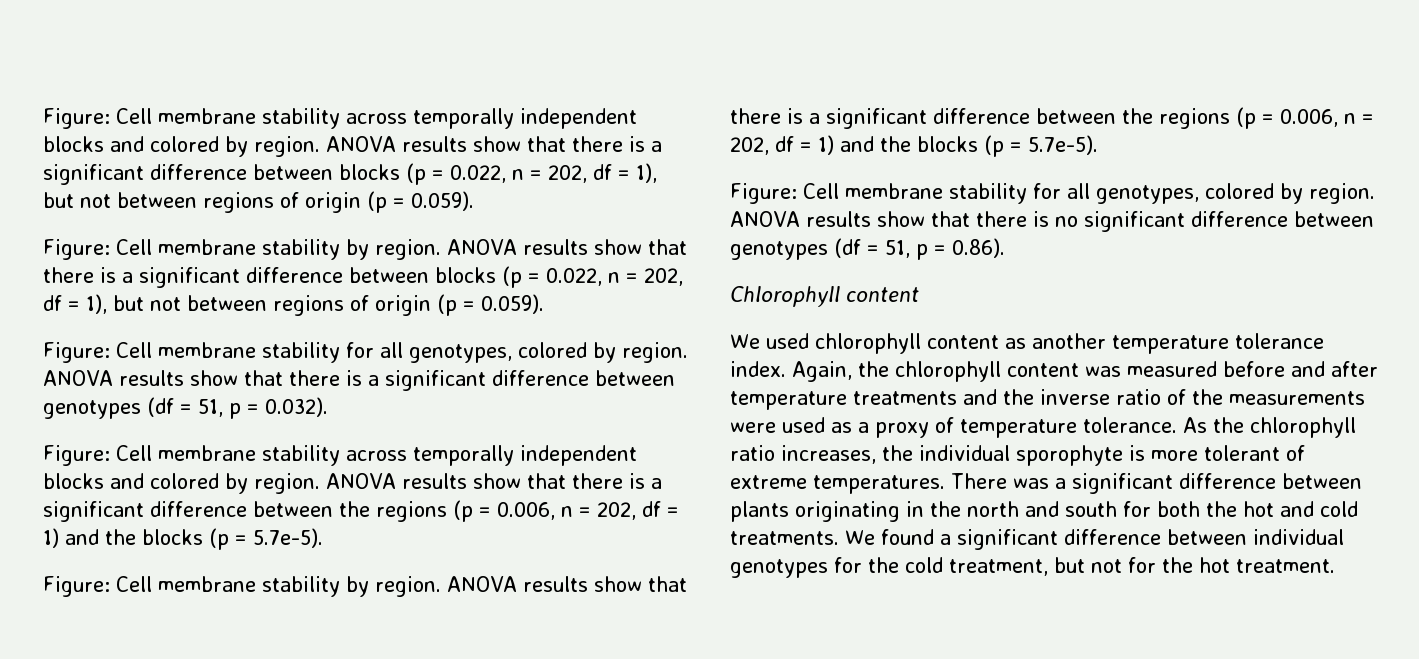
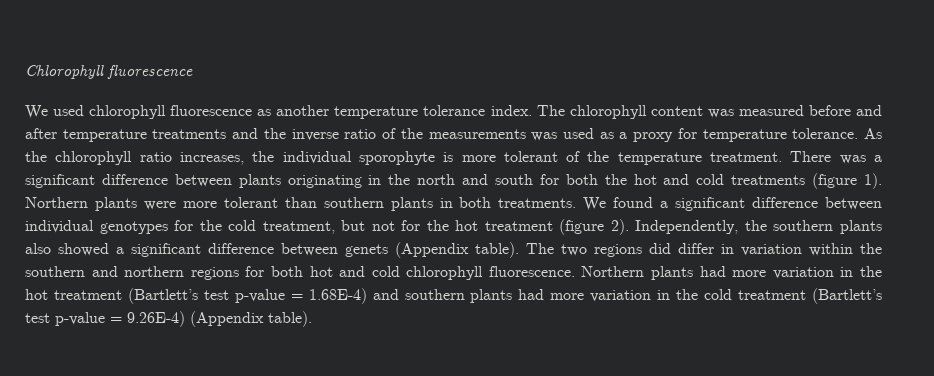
- Figure: Cell membrane stability across temporally independent blocks and colored by region. ANOVA results show that there is a significant difference between blocks (p = 0.022, n = 202, df = 1), but not between regions of origin (p = 0.059).
- Figure: Cell membrane stability by region. ANOVA results show that there is a significant difference between blocks (p = 0.022, n = 202, df = 1), but not between regions of origin (p = 0.059).
- Figure: Cell membrane stability for all genotypes, colored by region. ANOVA results show that there is a significant difference between genotypes (df = 51, p = 0.032).
- Figure: Cell membrane stability across temporally independent blocks and colored by region. ANOVA results show that there is a significant difference between the regions (p = 0.006, n = 202, df = 1) and the blocks (p = 5.7e-5).
- Figure: Cell membrane stability by region. ANOVA results show that there is a significant difference between the regions (p = 0.006, n = 202, df = 1) and the blocks (p = 5.7e-5).
- Figure: Cell membrane stability for all genotypes, colored by region. ANOVA results show that there is no significant difference between genotypes (df = 51, p = 0.86).
- Chlorophyll content
+ Chlorophyll fluorescence
- We used chlorophyll content as another temperature tolerance index.
+ We used chlorophyll fluorescence as another temperature tolerance index.
- Again, the chlorophyll content was measured before and after temperature treatments and the inverse ratio of the measurements were used as a proxy of temperature tolerance.
+ The chlorophyll content was measured before and after temperature treatments and the inverse ratio of the measurements was used as a proxy for temperature tolerance.
- As the chlorophyll ratio increases, the individual sporophyte is more tolerant of extreme temperatures.
+ As the chlorophyll ratio increases, the individual sporophyte is more tolerant of the temperature treatment.
- There was a significant difference between plants originating in the north and south for both the hot and cold treatments.
+ There was a significant difference between plants originating in the north and south for both the hot and cold treatments (figure 1). Northern plants were more tolerant than southern plants in both treatments.
- We found a significant difference between individual genotypes for the cold treatment, but not for the hot treatment.
+ We found a significant difference between individual genotypes for the cold treatment, but not for the hot treatment (figure 2). Independently, the southern plants also showed a significant difference between genets (Appendix table). The two regions did differ in variation within the southern and northern regions for both hot and cold chlorophyll fluorescence. Northern plants had more variation in the hot treatment (Bartlett’s test p-value = 1.68E-4) and southern plants had more variation in the cold treatment (Bartlett’s test p-value = 9.26E-4) (Appendix table).

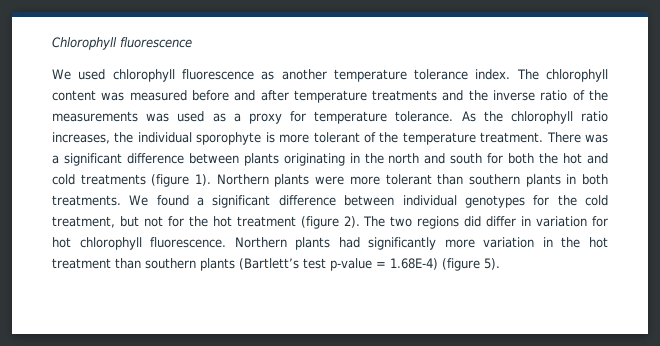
- Independently, the southern plants also showed a significant difference between genets (Appendix table).
- The two regions did differ in variation within the southern and northern regions for both hot and cold chlorophyll fluorescence.
+ The two regions did differ in variation for hot chlorophyll fluorescence.
- Northern plants had more variation in the hot treatment (Bartlett’s test p-value = 1.68E-4) and southern plants had more variation in the cold treatment (Bartlett’s test p-value = 9.26E-4) (Appendix table).
+ Northern plants had significantly more variation in the hot treatment than southern plants (Bartlett’s test p-value = 1.68E-4) (figure 5).

